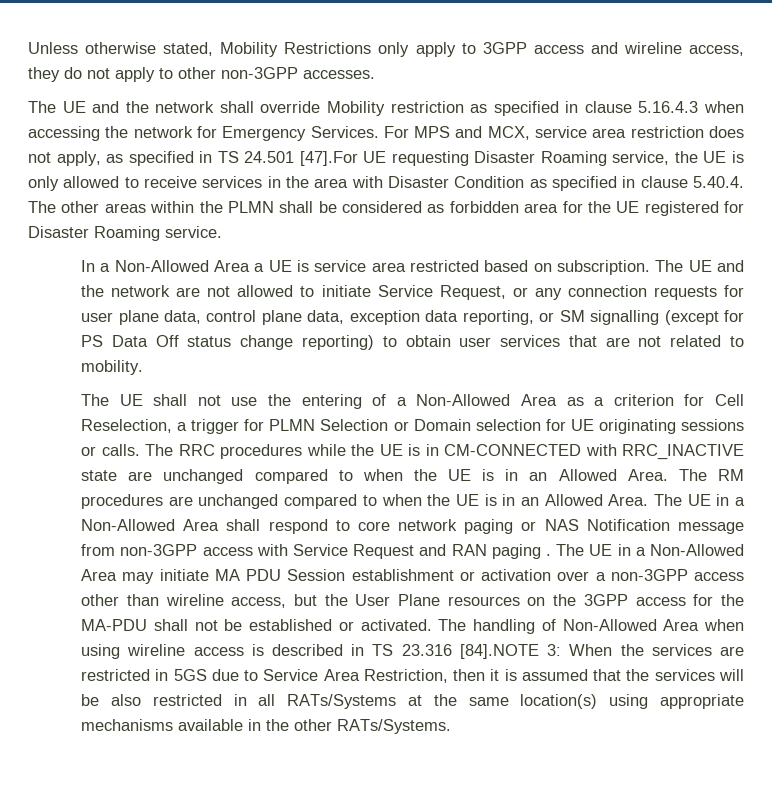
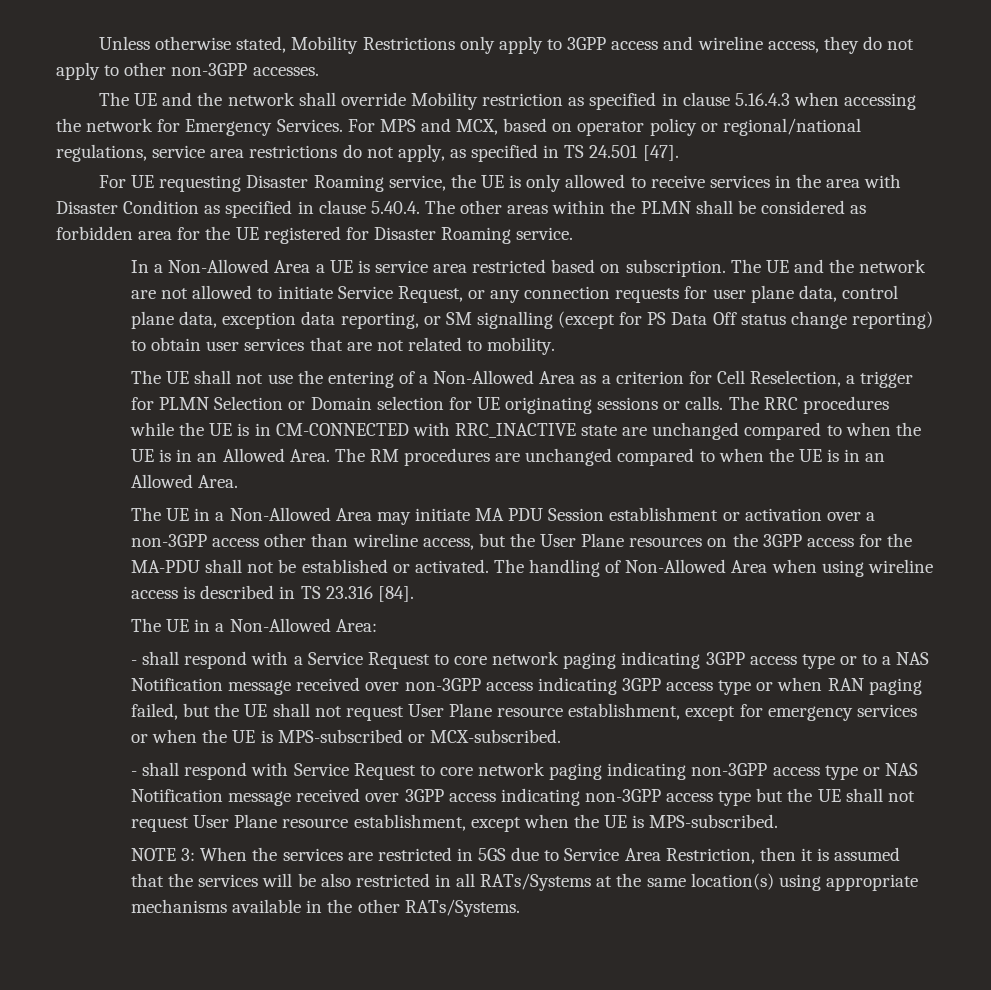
- For MPS and MCX, service area restriction does not apply, as specified in TS 24.501 [47].For UE requesting Disaster Roaming service, the UE is only allowed to receive services in the area with Disaster Condition as specified in clause 5.40.4. The other areas within the PLMN shall be considered as forbidden area for the UE registered for Disaster Roaming service.
+ For MPS and MCX, based on operator policy or regional/national regulations, service area restrictions do not apply, as specified in TS 24.501 [47].
+ For UE requesting Disaster Roaming service, the UE is only allowed to receive services in the area with Disaster Condition as specified in clause 5.40.4. The other areas within the PLMN shall be considered as forbidden area for the UE registered for Disaster Roaming service.
- The RM procedures are unchanged compared to when the UE is in an Allowed Area. The UE in a Non-Allowed Area shall respond to core network paging or NAS Notification message from non-3GPP access with Service Request and RAN paging . The UE in a Non-Allowed Area may initiate MA PDU Session establishment or activation over a non-3GPP access other than wireline access, but the User Plane resources on the 3GPP access for the MA-PDU shall not be established or activated.
+ The RM procedures are unchanged compared to when the UE is in an Allowed Area.
+ The UE in a Non-Allowed Area may initiate MA PDU Session establishment or activation over a non-3GPP access other than wireline access, but the User Plane resources on the 3GPP access for the MA-PDU shall not be established or activated.
- The handling of Non-Allowed Area when using wireline access is described in TS 23.316 [84].NOTE 3: When the services are restricted in 5GS due to Service Area Restriction, then it is assumed that the services will be also restricted in all RATs/Systems at the same location(s) using appropriate mechanisms available in the other RATs/Systems.
+ The handling of Non-Allowed Area when using wireline access is described in TS 23.316 [84].
+ The UE in a Non-Allowed Area:
+ - shall respond with a Service Request to core network paging indicating 3GPP access type or to a NAS Notification message received over non-3GPP access indicating 3GPP access type or when RAN paging failed, but the UE shall not request User Plane resource establishment, except for emergency services or when the UE is MPS-subscribed or MCX-subscribed.
+ - shall respond with Service Request to core network paging indicating non-3GPP access type or NAS Notification message received over 3GPP access indicating non-3GPP access type but the UE shall not request User Plane resource establishment, except when the UE is MPS-subscribed.
+ NOTE 3: When the services are restricted in 5GS due to Service Area Restriction, then it is assumed that the services will be also restricted in all RATs/Systems at the same location(s) using appropriate mechanisms available in the other RATs/Systems.

